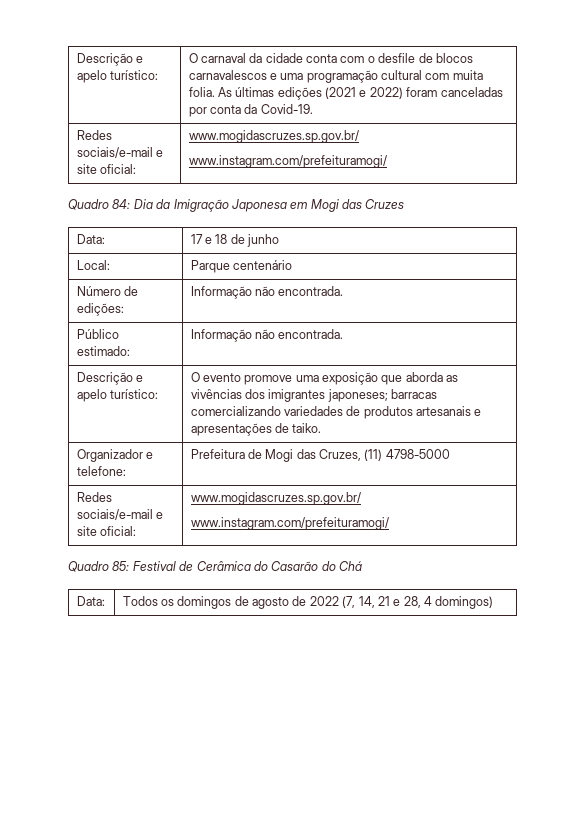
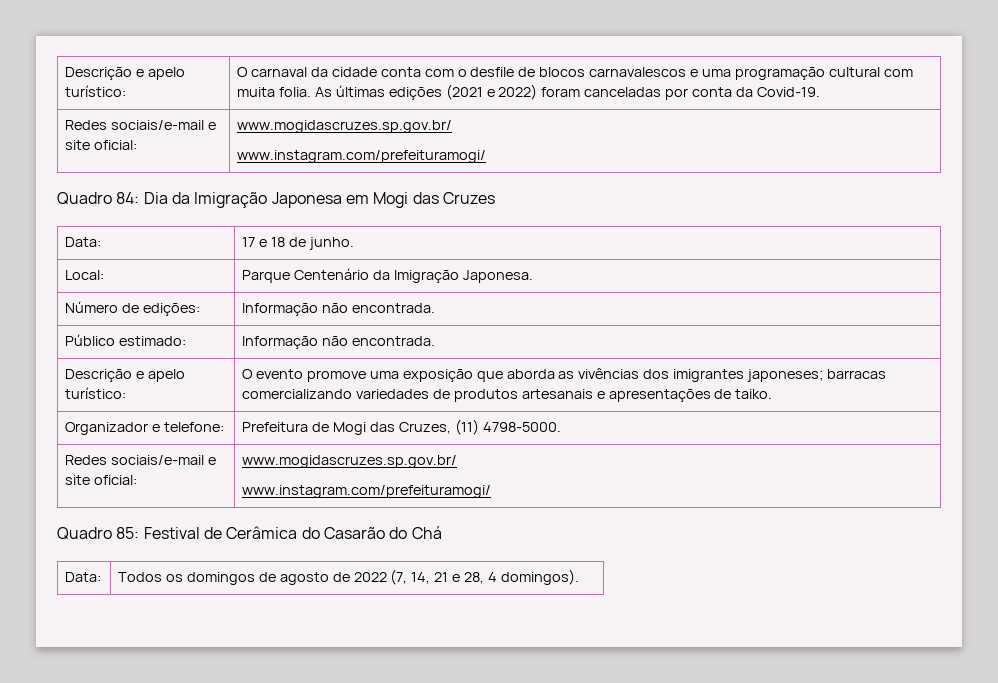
- Data: | 17 e 18 de junho
+ Data: | 17 e 18 de junho.
- Local: | Parque centenário
+ Local: | Parque Centenário da Imigração Japonesa.
- Organizador e telefone: | Prefeitura de Mogi das Cruzes, (11) 4798-5000
+ Organizador e telefone: | Prefeitura de Mogi das Cruzes, (11) 4798-5000.
- Data: | Todos os domingos de agosto de 2022 (7, 14, 21 e 28, 4 domingos)
+ Data: | Todos os domingos de agosto de 2022 (7, 14, 21 e 28, 4 domingos).

